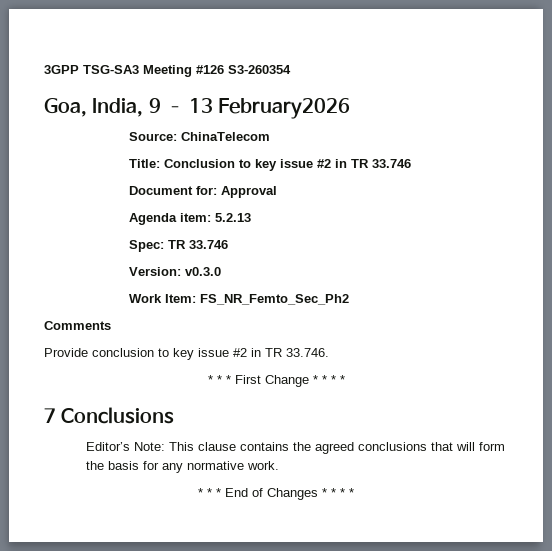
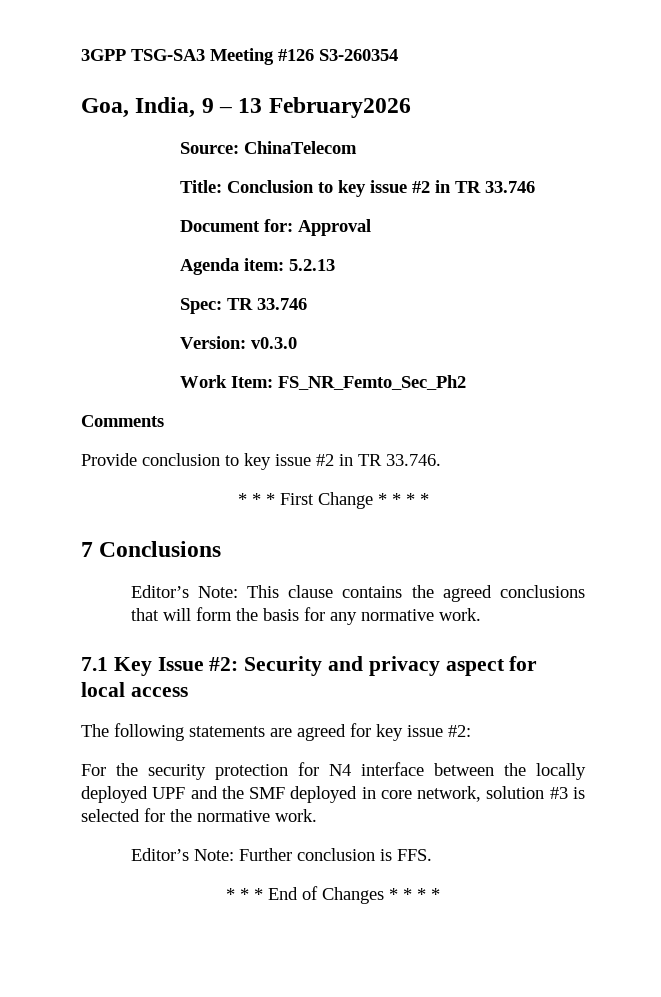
+ 7.1 Key Issue #2: Security and privacy aspect for local access
+ The following statements are agreed for key issue #2:
+ For the security protection for N4 interface between the locally deployed UPF and the SMF deployed in core network, solution #3 is selected for the normative work.
+ Editor’s Note: Further conclusion is FFS.

